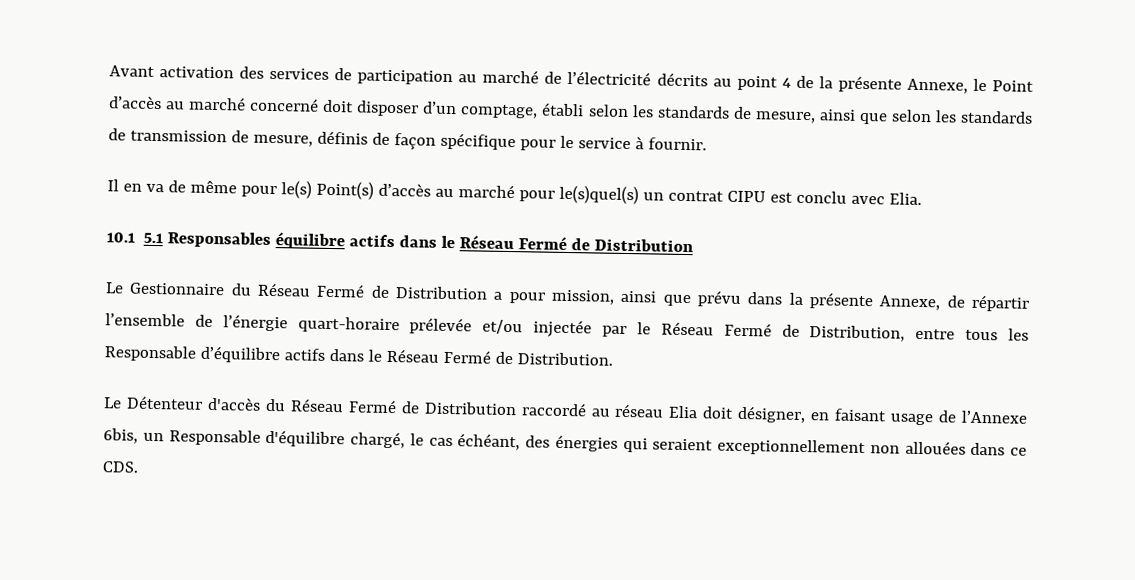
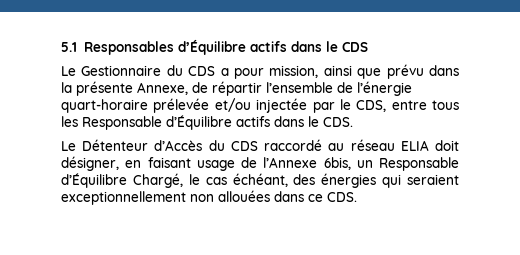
- Avant activation des services de participation au marché de l’électricité décrits au point 4 de la présente Annexe, le Point d’accès au marché concerné doit disposer d’un comptage, établi selon les standards de mesure, ainsi que selon les standards de transmission de mesure, définis de façon spécifique pour le service à fournir.
- Il en va de même pour le(s) Point(s) d’accès au marché pour le(s)quel(s) un contrat CIPU est conclu avec Elia.
- 10.1 5.1 Responsables équilibre actifs dans le Réseau Fermé de Distribution
+ 5.1 Responsables d’Équilibre actifs dans le CDS
- Le Gestionnaire du Réseau Fermé de Distribution a pour mission, ainsi que prévu dans la présente Annexe, de répartir l’ensemble de l’énergie quart-horaire prélevée et/ou injectée par le Réseau Fermé de Distribution, entre tous les Responsable d’équilibre actifs dans le Réseau Fermé de Distribution.
- Le Détenteur d'accès du Réseau Fermé de Distribution raccordé au réseau Elia doit désigner, en faisant usage de l’Annexe 6bis, un Responsable d'équilibre chargé, le cas échéant, des énergies qui seraient exceptionnellement non allouées dans ce CDS.
+ Le Gestionnaire du CDS a pour mission, ainsi que prévu dans la présente Annexe, de répartir l’ensemble de l’énergie quart-horaire prélevée et/ou injectée par le CDS, entre tous les Responsable d’Équilibre actifs dans le CDS.
+ Le Détenteur d’Accès du CDS raccordé au réseau ELIA doit désigner, en faisant usage de l’Annexe 6bis, un Responsable d’Équilibre Chargé, le cas échéant, des énergies qui seraient exceptionnellement non allouées dans ce CDS.

